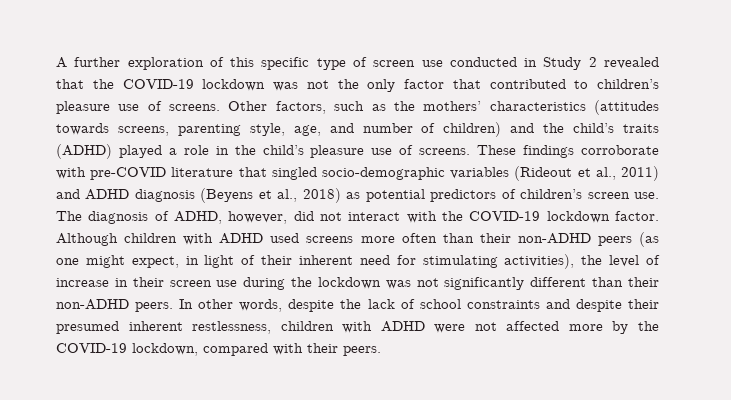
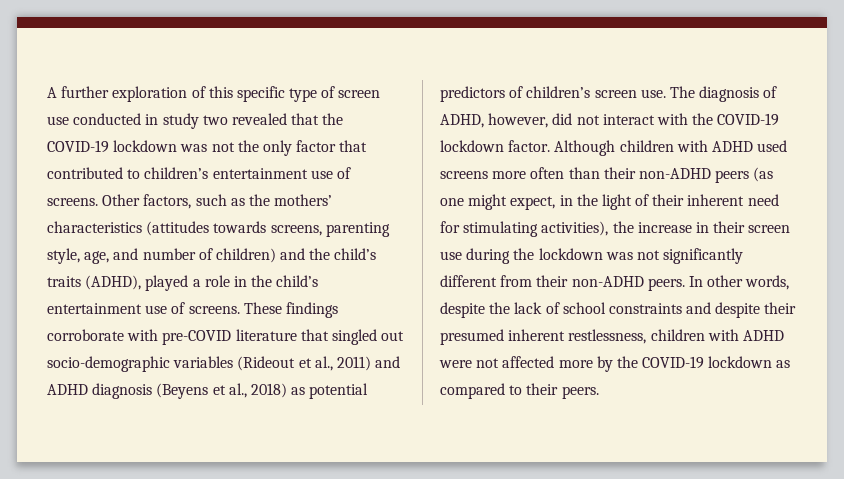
- A further exploration of this specific type of screen use conducted in Study 2 revealed that the COVID-19 lockdown was not the only factor that contributed to children’s pleasure use of screens.
+ A further exploration of this specific type of screen use conducted in study two revealed that the COVID-19 lockdown was not the only factor that contributed to children’s entertainment use of screens.
- Other factors, such as the mothers’ characteristics (attitudes towards screens, parenting style, age, and number of children) and the child’s traits (ADHD) played a role in the child’s pleasure use of screens.
+ Other factors, such as the mothers’ characteristics (attitudes towards screens, parenting style, age, and number of children) and the child’s traits (ADHD), played a role in the child’s entertainment use of screens.
- These findings corroborate with pre-COVID literature that singled socio-demographic variables (Rideout et al., 2011) and ADHD diagnosis (Beyens et al., 2018) as potential predictors of children’s screen use.
+ These findings corroborate with pre-COVID literature that singled out socio-demographic variables (Rideout et al., 2011) and ADHD diagnosis (Beyens et al., 2018) as potential predictors of children’s screen use.
- Although children with ADHD used screens more often than their non-ADHD peers (as one might expect, in light of their inherent need for stimulating activities), the level of increase in their screen use during the lockdown was not significantly different than their non-ADHD peers.
+ Although children with ADHD used screens more often than their non-ADHD peers (as one might expect, in the light of their inherent need for stimulating activities), the increase in their screen use during the lockdown was not significantly different from their non-ADHD peers.
- In other words, despite the lack of school constraints and despite their presumed inherent restlessness, children with ADHD were not affected more by the COVID-19 lockdown, compared with their peers.
+ In other words, despite the lack of school constraints and despite their presumed inherent restlessness, children with ADHD were not affected more by the COVID-19 lockdown as compared to their peers.

